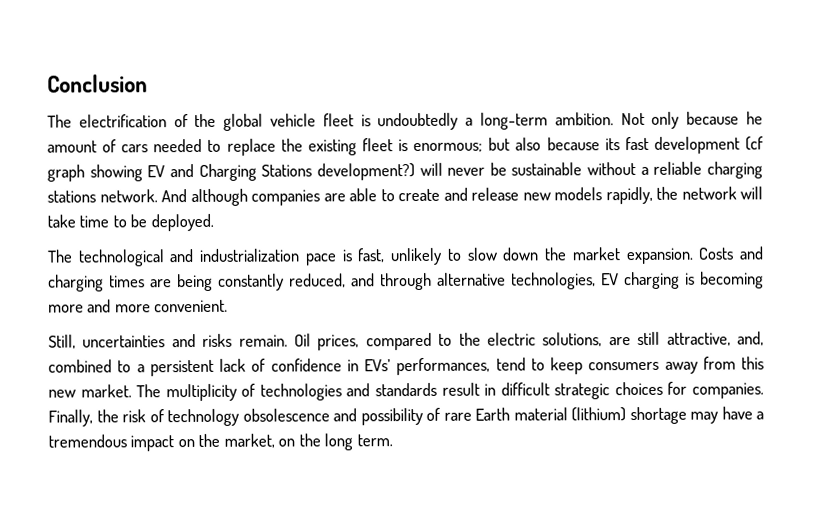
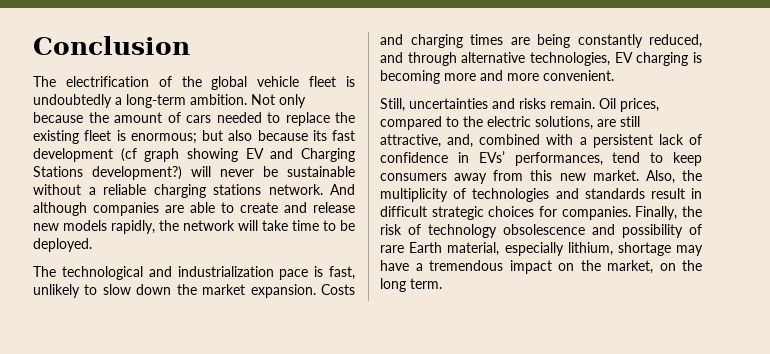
- Not only because he amount of cars needed to replace the existing fleet is enormous; but also because its fast development (cf graph showing EV and Charging Stations development?) will never be sustainable without a reliable charging stations network.
+ Not only because the amount of cars needed to replace the existing fleet is enormous; but also because its fast development (cf graph showing EV and Charging Stations development?) will never be sustainable without a reliable charging stations network.
- Oil prices, compared to the electric solutions, are still attractive, and, combined to a persistent lack of confidence in EVs’ performances, tend to keep consumers away from this new market.
+ Oil prices, compared to the electric solutions, are still attractive, and, combined with a persistent lack of confidence in EVs’ performances, tend to keep consumers away from this new market.
- The multiplicity of technologies and standards result in difficult strategic choices for companies.
+ Also, the multiplicity of technologies and standards result in difficult strategic choices for companies.
- Finally, the risk of technology obsolescence and possibility of rare Earth material (lithium) shortage may have a tremendous impact on the market, on the long term.
+ Finally, the risk of technology obsolescence and possibility of rare Earth material, especially lithium, shortage may have a tremendous impact on the market, on the long term.

